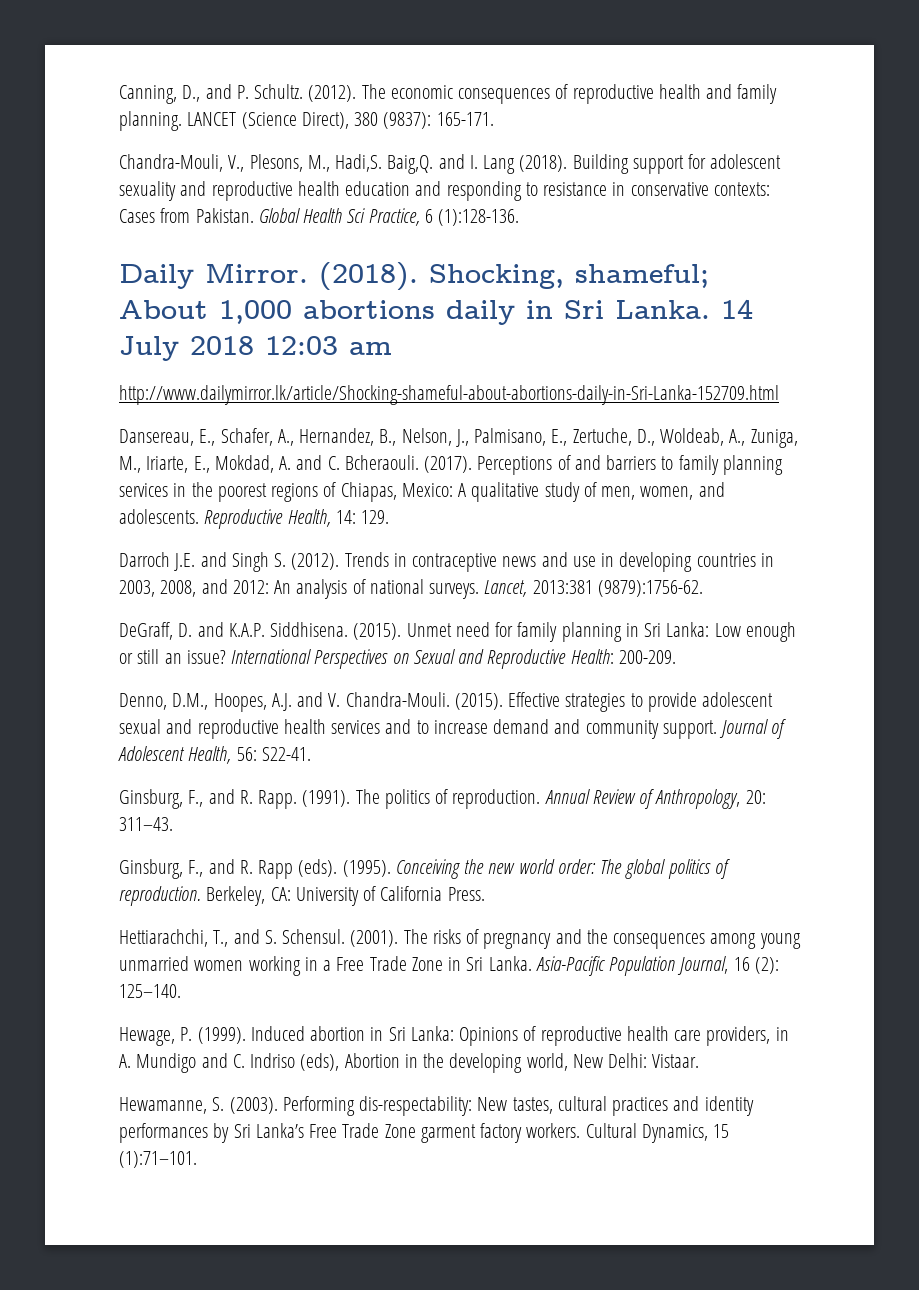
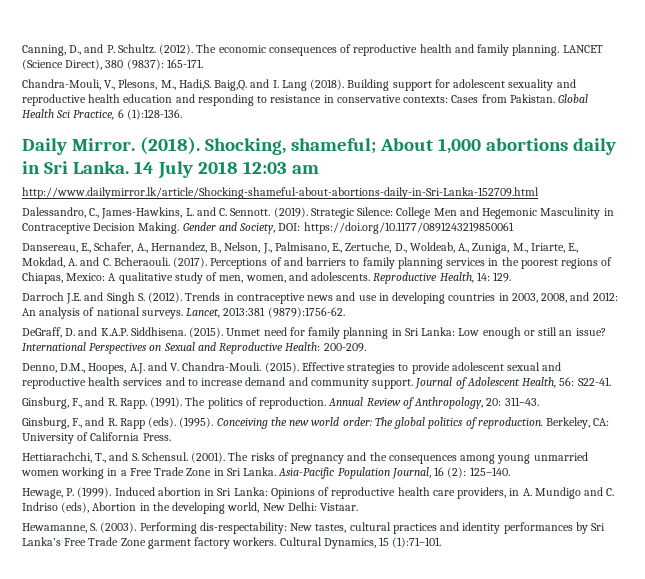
+ Dalessandro, C., James-Hawkins, L. and C. Sennott. (2019). Strategic Silence: College Men and Hegemonic Masculinity in Contraceptive Decision Making. Gender and Society, DOI: https://doi.org/10.1177/0891243219850061

